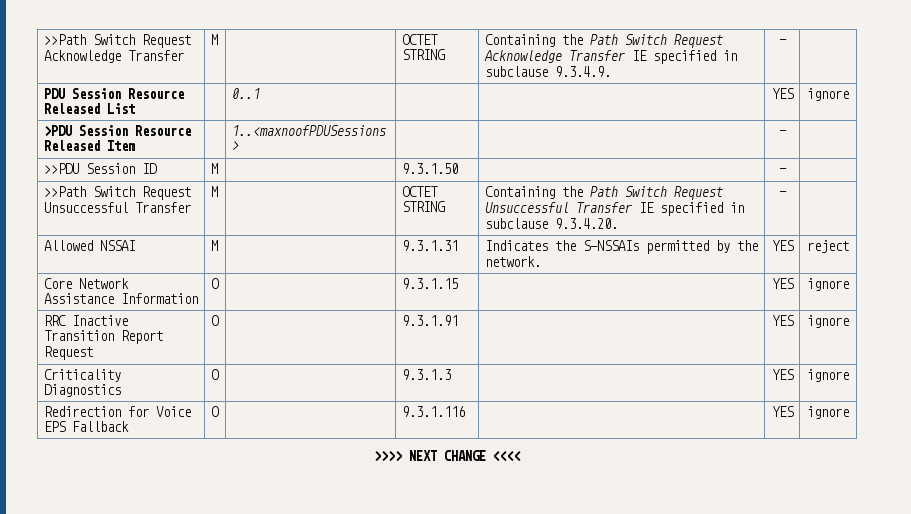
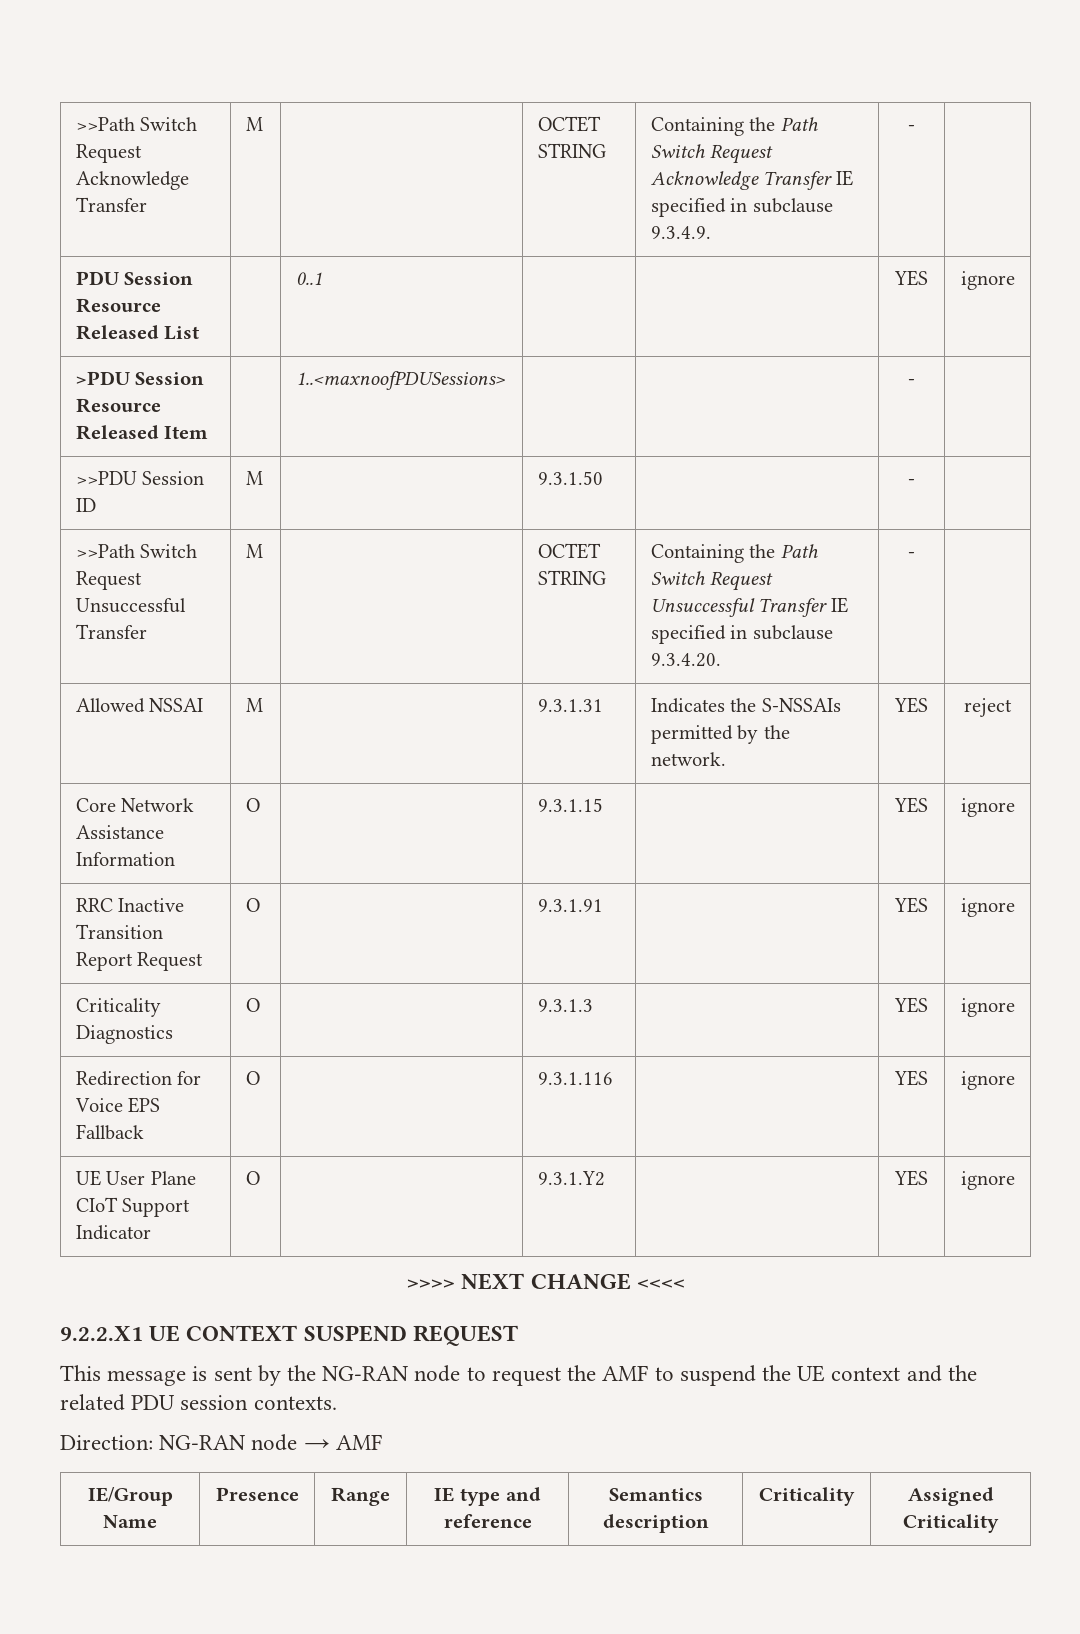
+ UE User Plane CIoT Support Indicator | O | | 9.3.1.Y2 | | YES | ignore
  >>>> NEXT CHANGE <<<<
+ 9.2.2.X1 UE CONTEXT SUSPEND REQUEST
+ This message is sent by the NG-RAN node to request the AMF to suspend the UE context and the related PDU session contexts.
+ Direction: NG-RAN node → AMF
+ IE/Group Name | Presence | Range | IE type and reference | Semantics description | Criticality | Assigned Criticality

